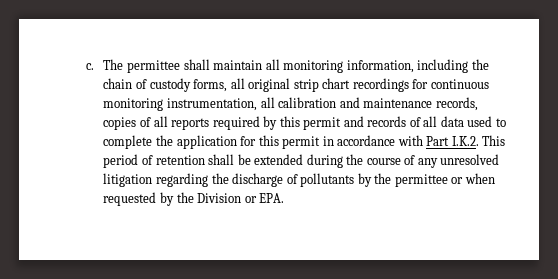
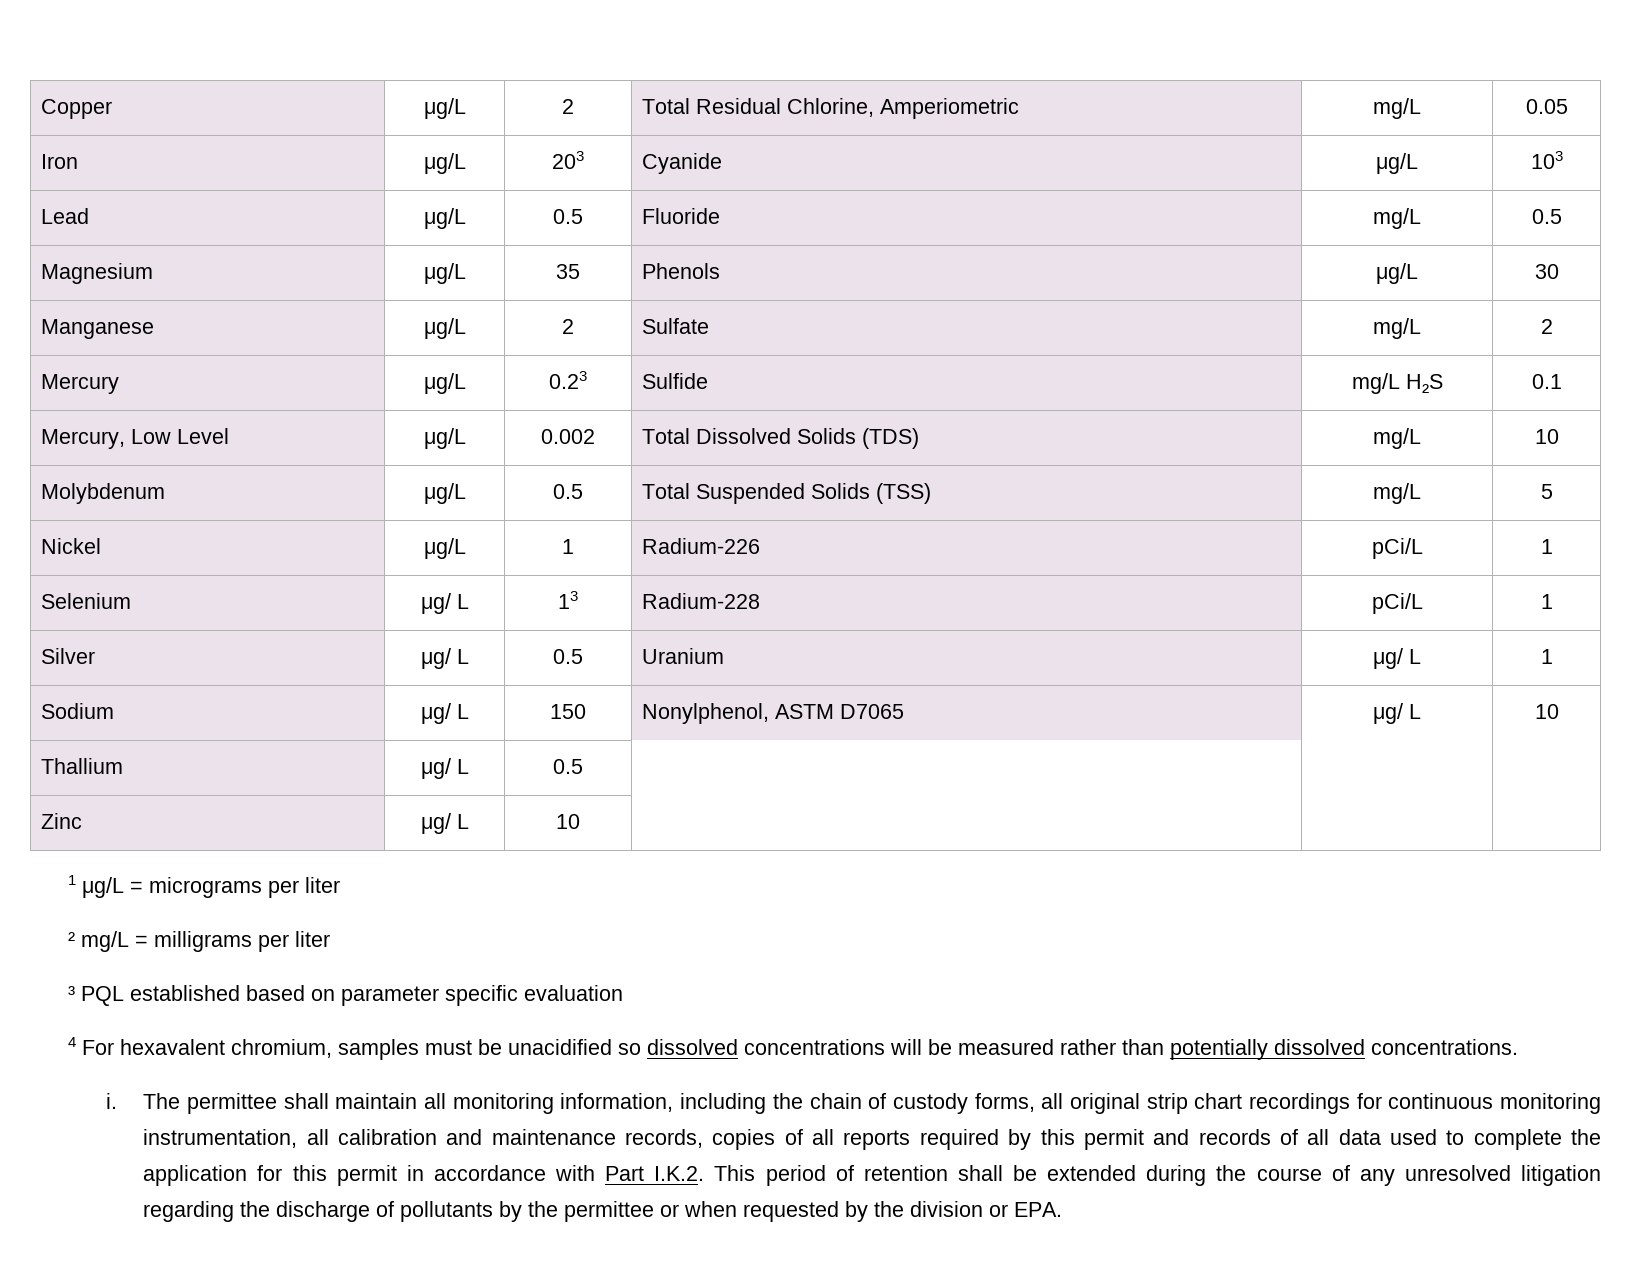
- c.
+ Copper | μg/L | 2 | Total Residual Chlorine, Amperiometric | mg/L | 0.05
+ Iron | μg/L | 203 | Cyanide | μg/L | 103
+ Lead | μg/L | 0.5 | Fluoride | mg/L | 0.5
+ Magnesium | μg/L | 35 | Phenols | μg/L | 30
+ Manganese | μg/L | 2 | Sulfate | mg/L | 2
+ Mercury | μg/L | 0.23 | Sulfide | mg/L H₂S | 0.1
+ Mercury, Low Level | μg/L | 0.002 | Total Dissolved Solids (TDS) | mg/L | 10
+ Molybdenum | μg/L | 0.5 | Total Suspended Solids (TSS) | mg/L | 5
+ Nickel | μg/L | 1 | Radium-226 | pCi/L | 1
+ Selenium | μg/ L | 13 | Radium-228 | pCi/L | 1
+ Silver | μg/ L | 0.5 | Uranium | μg/ L | 1
+ Sodium | μg/ L | 150 | Nonylphenol, ASTM D7065 | μg/ L | 10
+ Thallium | μg/ L | 0.5 | | |
+ Zinc | μg/ L | 10 | | |
+ 1 μg/L = micrograms per liter
+ ² mg/L = milligrams per liter
+ ³ PQL established based on parameter specific evaluation
+ 4 For hexavalent chromium, samples must be unacidified so dissolved concentrations will be measured rather than potentially dissolved concentrations.
+ i.
- The permittee shall maintain all monitoring information, including the chain of custody forms, all original strip chart recordings for continuous monitoring instrumentation, all calibration and maintenance records, copies of all reports required by this permit and records of all data used to complete the application for this permit in accordance with Part I.K.2. This period of retention shall be extended during the course of any unresolved litigation regarding the discharge of pollutants by the permittee or when requested by the Division or EPA.
+ The permittee shall maintain all monitoring information, including the chain of custody forms, all original strip chart recordings for continuous monitoring instrumentation, all calibration and maintenance records, copies of all reports required by this permit and records of all data used to complete the application for this permit in accordance with Part I.K.2. This period of retention shall be extended during the course of any unresolved litigation regarding the discharge of pollutants by the permittee or when requested by the division or EPA.

